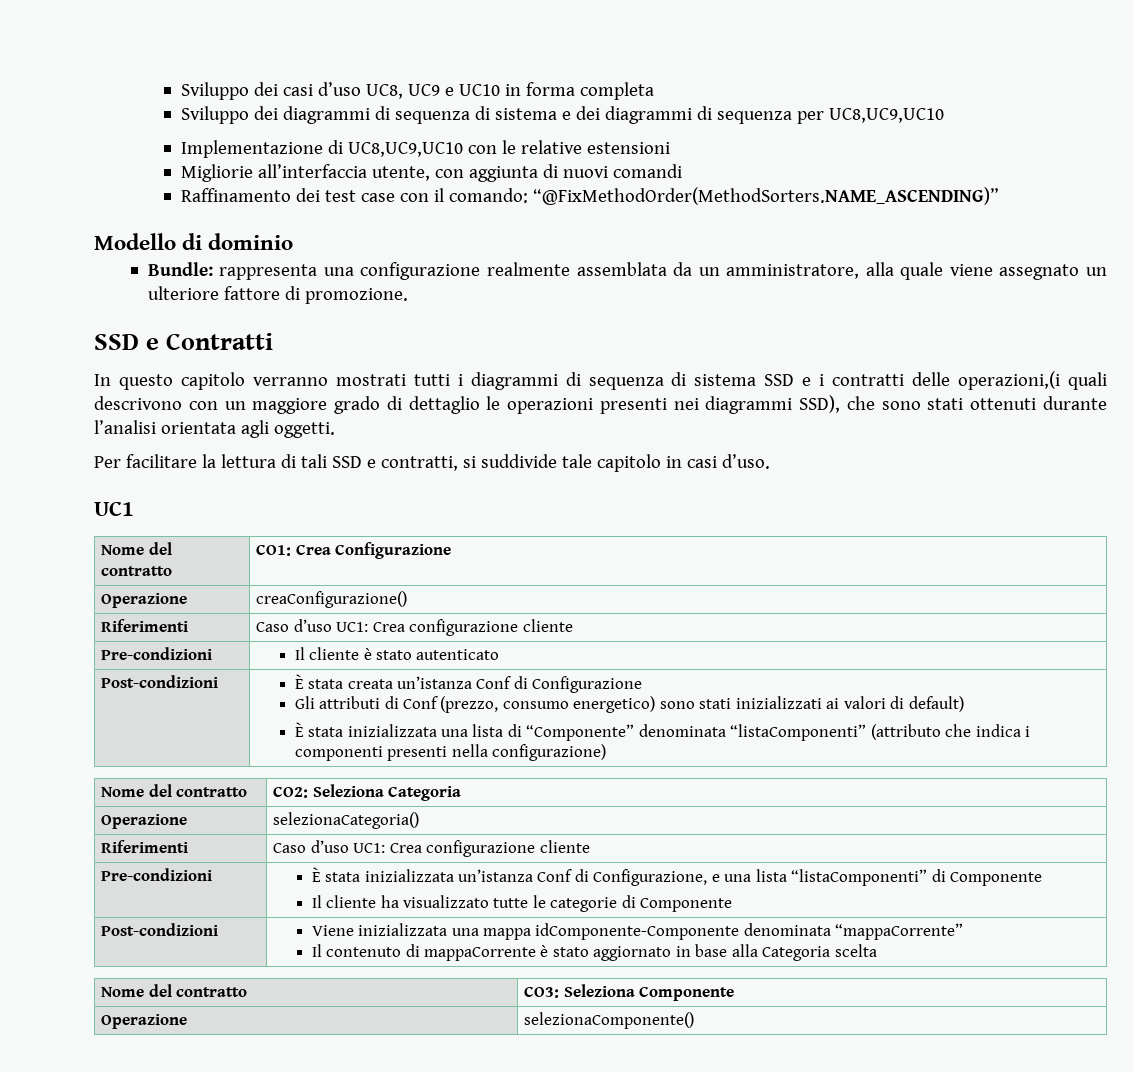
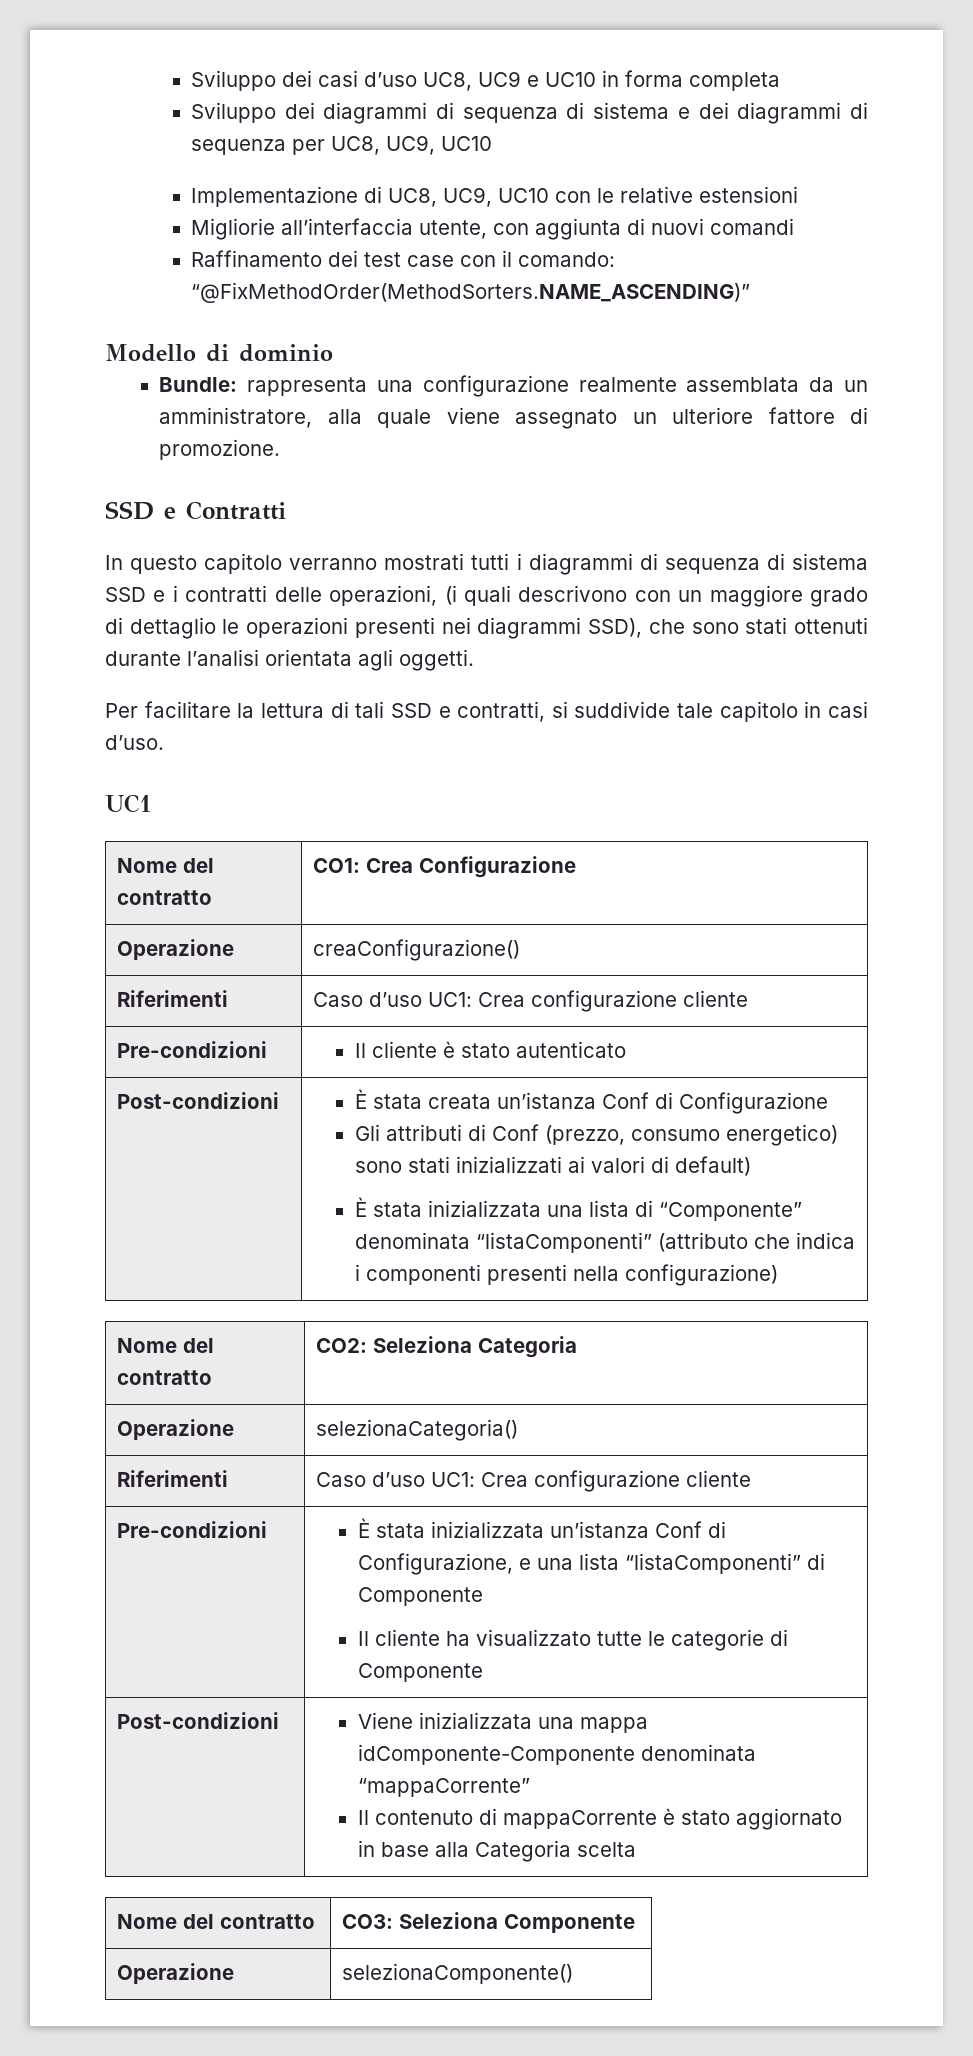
- Sviluppo dei diagrammi di sequenza di sistema e dei diagrammi di sequenza per UC8,UC9,UC10
+ Sviluppo dei diagrammi di sequenza di sistema e dei diagrammi di sequenza per UC8, UC9, UC10
- Implementazione di UC8,UC9,UC10 con le relative estensioni
+ Implementazione di UC8, UC9, UC10 con le relative estensioni
- In questo capitolo verranno mostrati tutti i diagrammi di sequenza di sistema SSD e i contratti delle operazioni,(i quali descrivono con un maggiore grado di dettaglio le operazioni presenti nei diagrammi SSD), che sono stati ottenuti durante l’analisi orientata agli oggetti.
+ In questo capitolo verranno mostrati tutti i diagrammi di sequenza di sistema SSD e i contratti delle operazioni, (i quali descrivono con un maggiore grado di dettaglio le operazioni presenti nei diagrammi SSD), che sono stati ottenuti durante l’analisi orientata agli oggetti.

